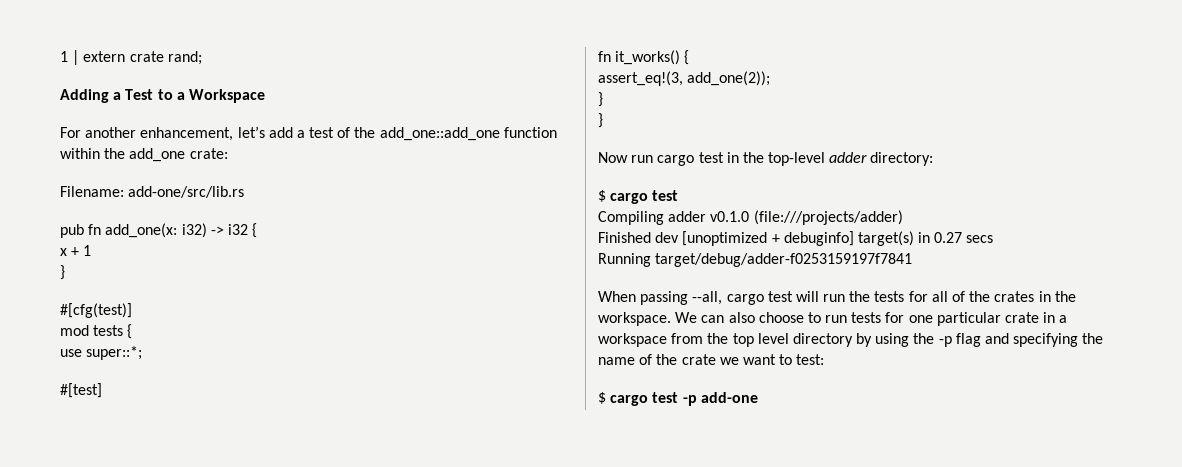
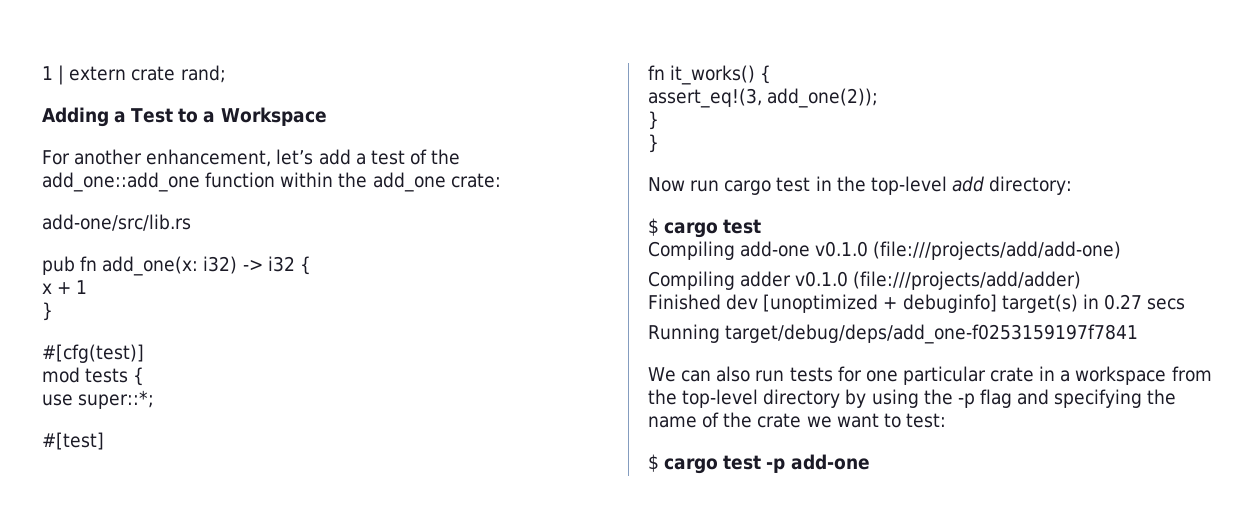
- Filename: add-one/src/lib.rs
+ add-one/src/lib.rs
- Now run cargo test in the top-level adder directory:
+ Now run cargo test in the top-level add directory:
+ Compiling add-one v0.1.0 (file:///projects/add/add-one)
- Compiling adder v0.1.0 (file:///projects/adder)
+ Compiling adder v0.1.0 (file:///projects/add/adder)
- Running target/debug/adder-f0253159197f7841
- When passing --all, cargo test will run the tests for all of the crates in the workspace. We can also choose to run tests for one particular crate in a workspace from the top level directory by using the -p flag and specifying the name of the crate we want to test:
+ Running target/debug/deps/add_one-f0253159197f7841
+ We can also run tests for one particular crate in a workspace from the top-level directory by using the -p flag and specifying the name of the crate we want to test:

